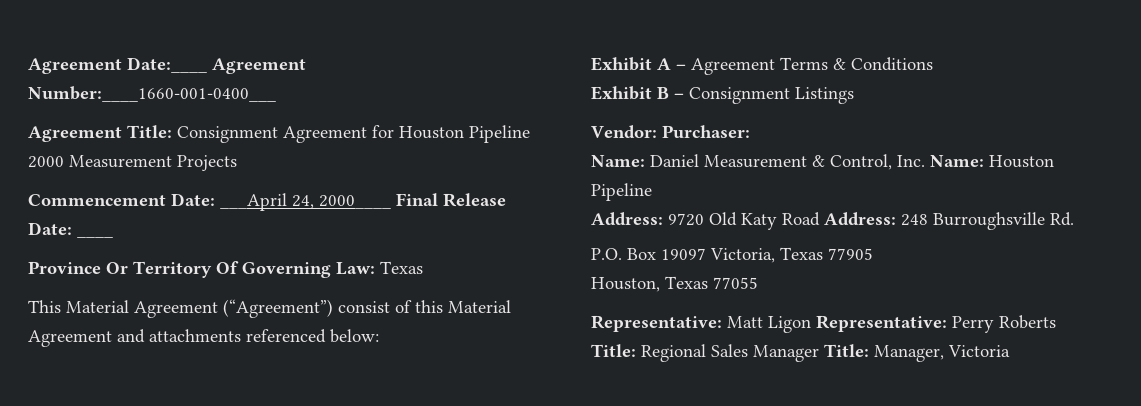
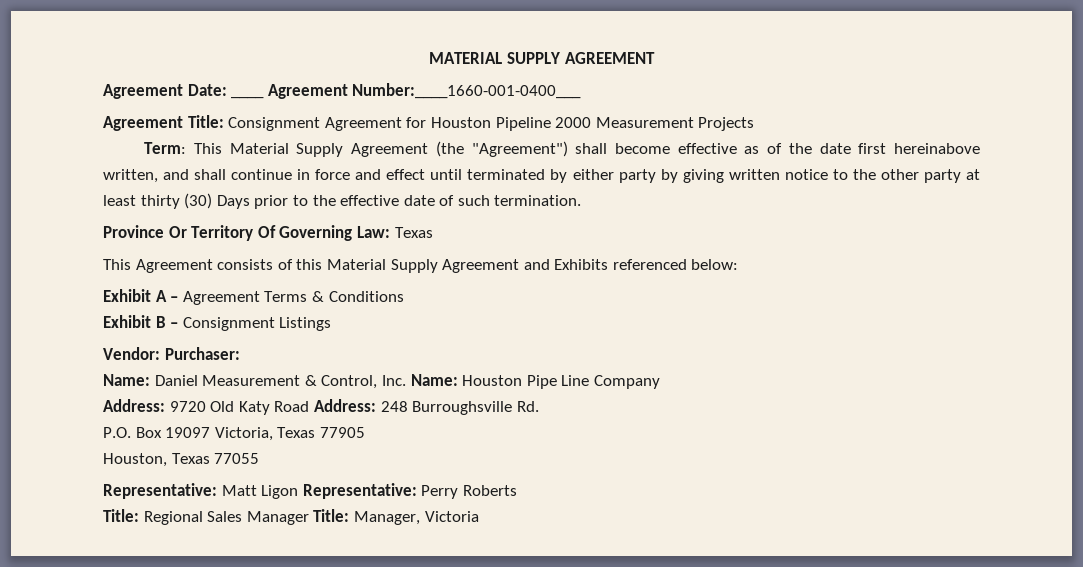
- Agreement Date:____ Agreement Number:____1660-001-0400___
+ MATERIAL SUPPLY AGREEMENT
+ Agreement Date: ____ Agreement Number:____1660-001-0400___
- Commencement Date: ___April 24, 2000____ Final Release Date: ____
+ Term: This Material Supply Agreement (the "Agreement") shall become effective as of the date first hereinabove written, and shall continue in force and effect until terminated by either party by giving written notice to the other party at least thirty (30) Days prior to the effective date of such termination.
- This Material Agreement (“Agreement”) consist of this Material Agreement and attachments referenced below:
+ This Agreement consists of this Material Supply Agreement and Exhibits referenced below:
- Name: Daniel Measurement & Control, Inc. Name: Houston Pipeline
+ Name: Daniel Measurement & Control, Inc. Name: Houston Pipe Line Company

